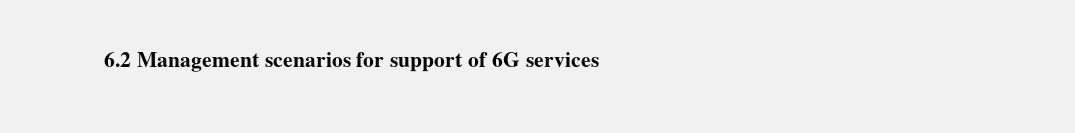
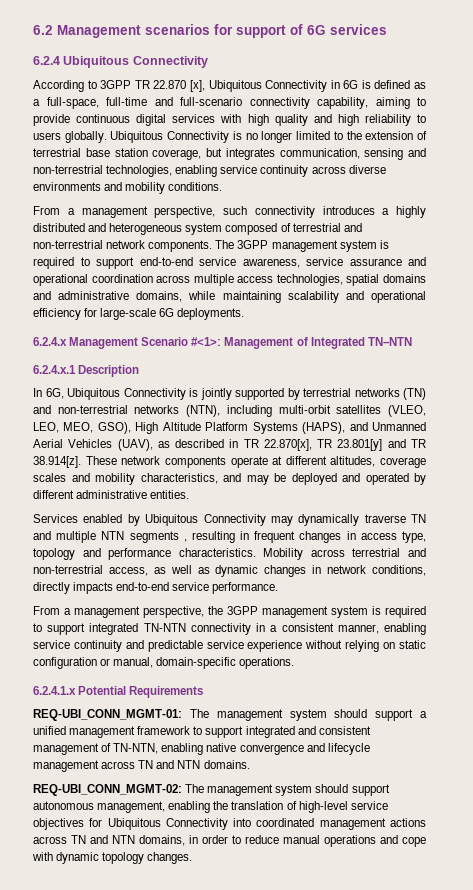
+ 6.2.4 Ubiquitous Connectivity
+ According to 3GPP TR 22.870 [x], Ubiquitous Connectivity in 6G is defined as a full-space, full-time and full-scenario connectivity capability, aiming to provide continuous digital services with high quality and high reliability to users globally. Ubiquitous Connectivity is no longer limited to the extension of terrestrial base station coverage, but integrates communication, sensing and non-terrestrial technologies, enabling service continuity across diverse environments and mobility conditions.
+ From a management perspective, such connectivity introduces a highly distributed and heterogeneous system composed of terrestrial and non-terrestrial network components. The 3GPP management system is required to support end-to-end service awareness, service assurance and operational coordination across multiple access technologies, spatial domains and administrative domains, while maintaining scalability and operational efficiency for large-scale 6G deployments.
+ 6.2.4.x Management Scenario #<1>: Management of Integrated TN–NTN
+ 6.2.4.x.1 Description
+ In 6G, Ubiquitous Connectivity is jointly supported by terrestrial networks (TN) and non-terrestrial networks (NTN), including multi-orbit satellites (VLEO, LEO, MEO, GSO), High Altitude Platform Systems (HAPS), and Unmanned Aerial Vehicles (UAV), as described in TR 22.870[x], TR 23.801[y] and TR 38.914[z]. These network components operate at different altitudes, coverage scales and mobility characteristics, and may be deployed and operated by different administrative entities.
+ Services enabled by Ubiquitous Connectivity may dynamically traverse TN and multiple NTN segments , resulting in frequent changes in access type, topology and performance characteristics. Mobility across terrestrial and non-terrestrial access, as well as dynamic changes in network conditions, directly impacts end-to-end service performance.
+ From a management perspective, the 3GPP management system is required to support integrated TN-NTN connectivity in a consistent manner, enabling service continuity and predictable service experience without relying on static configuration or manual, domain-specific operations.
+ 6.2.4.1.x Potential Requirements
+ REQ-UBI_CONN_MGMT-01: The management system should support a unified management framework to support integrated and consistent management of TN-NTN, enabling native convergence and lifecycle management across TN and NTN domains.
+ REQ-UBI_CONN_MGMT-02: The management system should support autonomous management, enabling the translation of high-level service objectives for Ubiquitous Connectivity into coordinated management actions across TN and NTN domains, in order to reduce manual operations and cope with dynamic topology changes.

